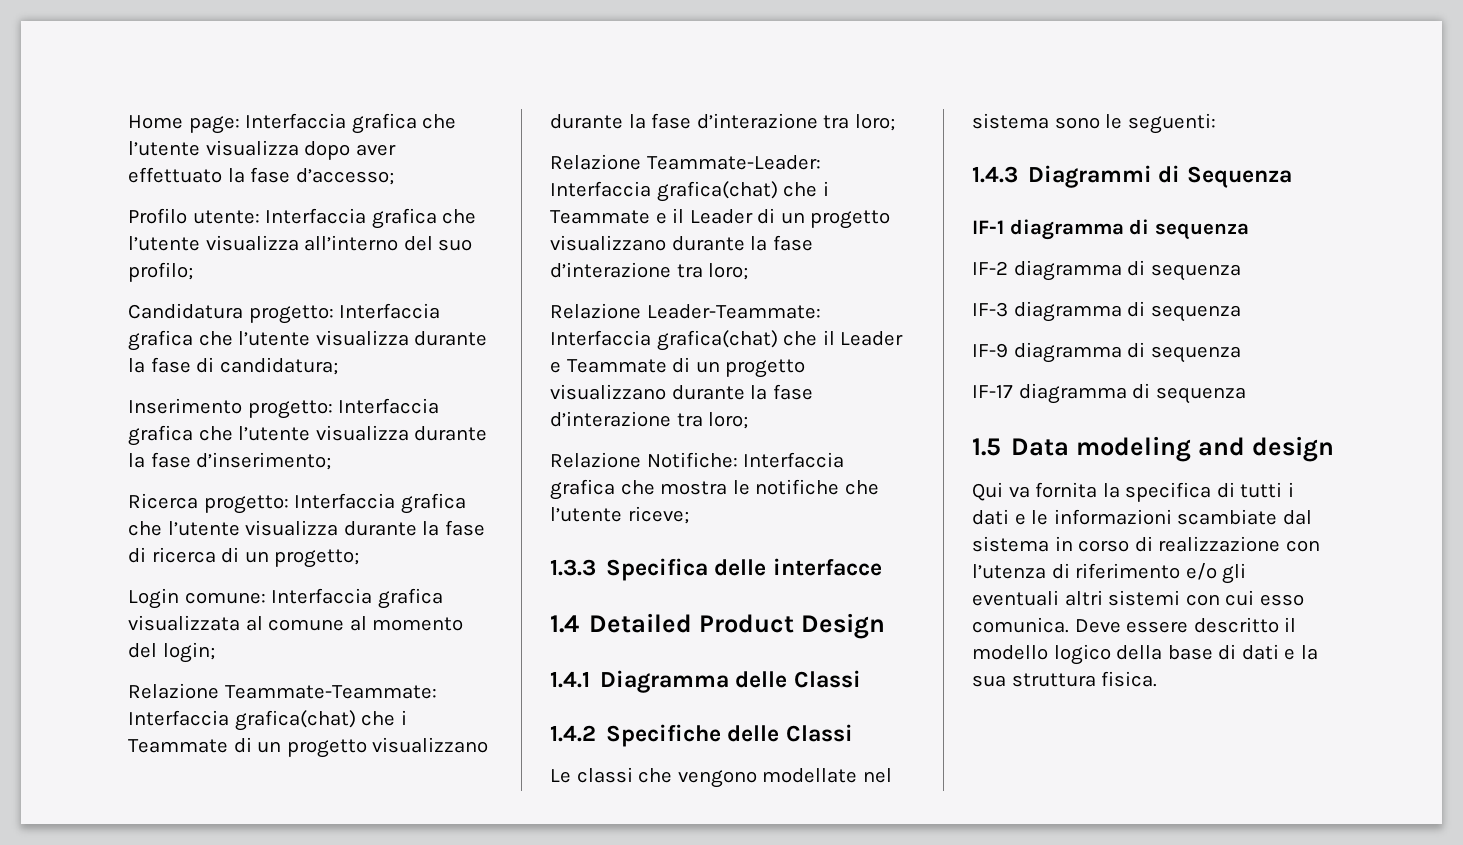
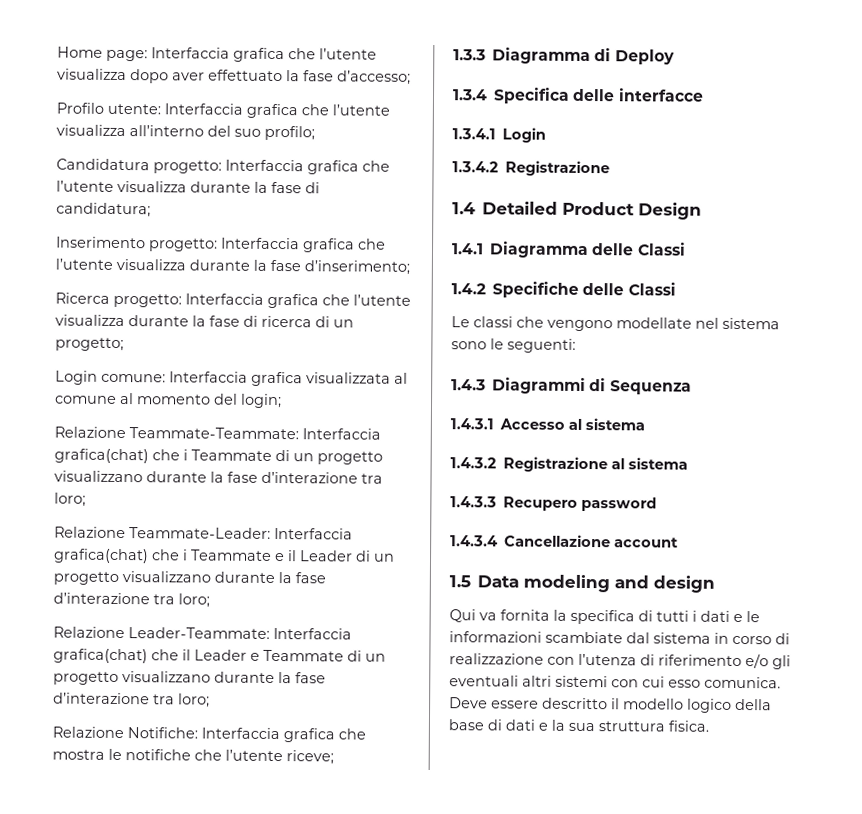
- 1.3.3 Specifica delle interfacce
+ 1.3.3 Diagramma di Deploy
+ 1.3.4 Specifica delle interfacce
+ 1.3.4.1 Login
+ 1.3.4.2 Registrazione
- IF-1 diagramma di sequenza
- IF-2 diagramma di sequenza
- IF-3 diagramma di sequenza
- IF-9 diagramma di sequenza
- IF-17 diagramma di sequenza
+ 1.4.3.1 Accesso al sistema
+ 1.4.3.2 Registrazione al sistema
+ 1.4.3.3 Recupero password
+ 1.4.3.4 Cancellazione account

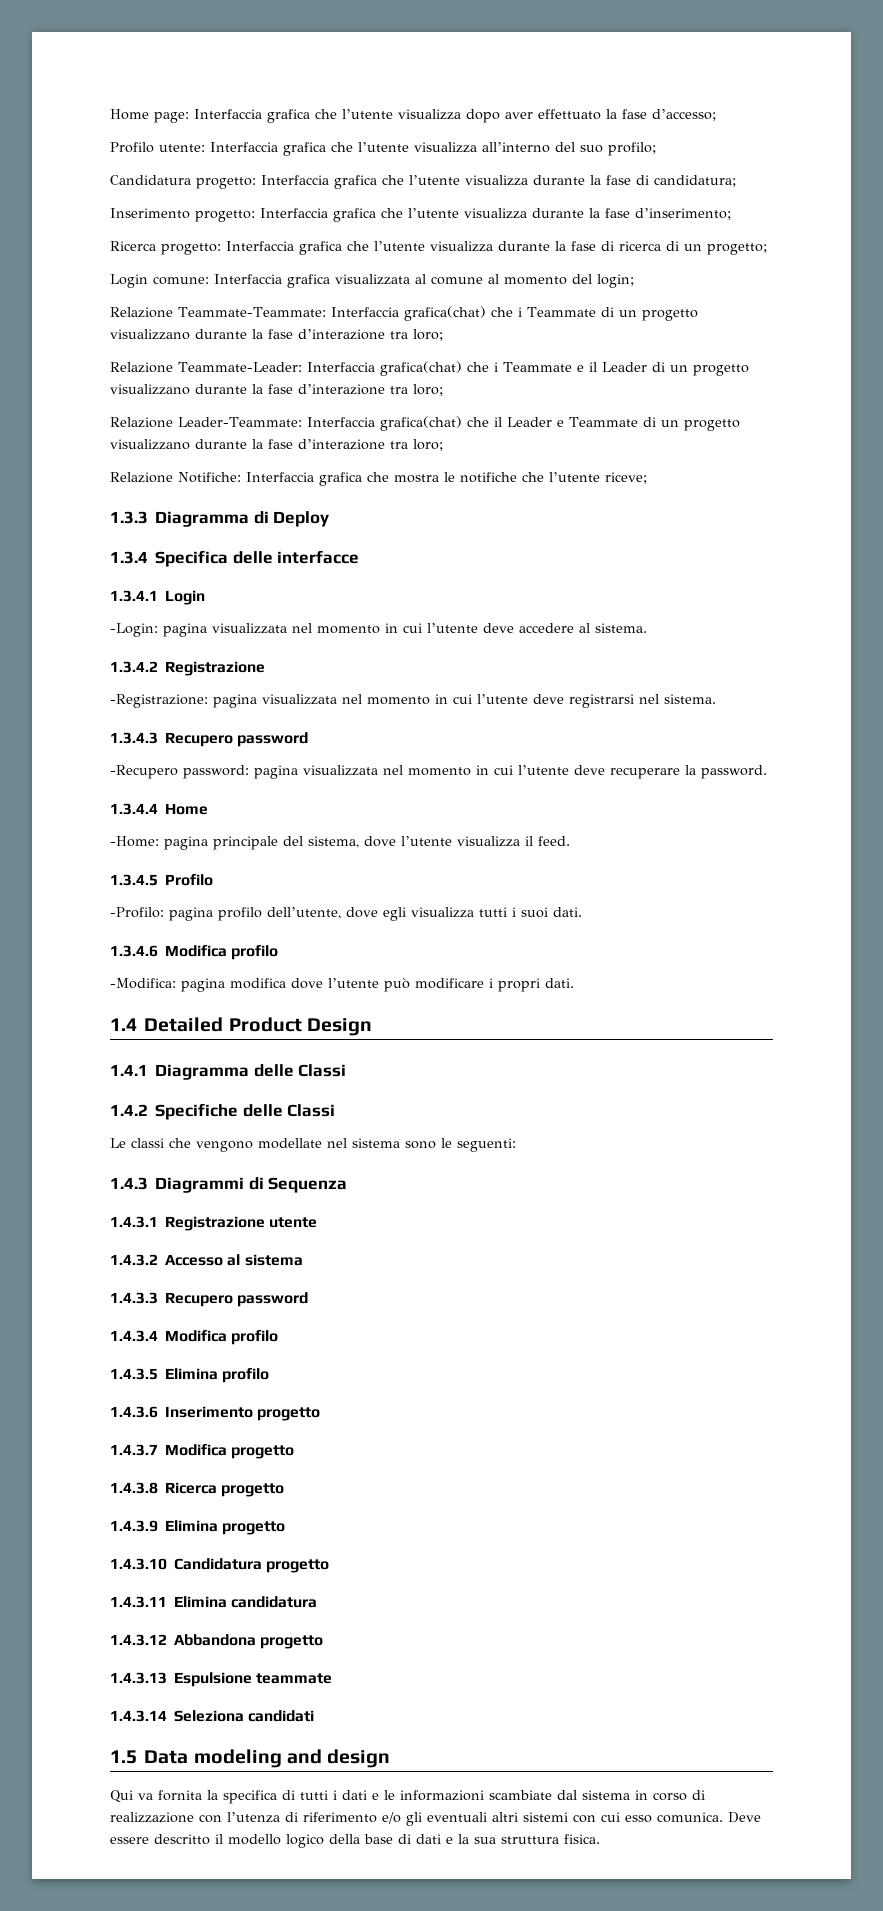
+ -Login: pagina visualizzata nel momento in cui l’utente deve accedere al sistema.
  1.3.4.2 Registrazione
+ -Registrazione: pagina visualizzata nel momento in cui l’utente deve registrarsi nel sistema.
+ 1.3.4.3 Recupero password
+ -Recupero password: pagina visualizzata nel momento in cui l’utente deve recuperare la password.
+ 1.3.4.4 Home
+ -Home: pagina principale del sistema, dove l’utente visualizza il feed.
+ 1.3.4.5 Profilo
+ -Profilo: pagina profilo dell’utente, dove egli visualizza tutti i suoi dati.
+ 1.3.4.6 Modifica profilo
+ -Modifica: pagina modifica dove l’utente può modificare i propri dati.
- 1.4.3.1 Accesso al sistema
+ 1.4.3.1 Registrazione utente
- 1.4.3.2 Registrazione al sistema
+ 1.4.3.2 Accesso al sistema
- 1.4.3.4 Cancellazione account
+ 1.4.3.4 Modifica profilo
+ 1.4.3.5 Elimina profilo
+ 1.4.3.6 Inserimento progetto
+ 1.4.3.7 Modifica progetto
+ 1.4.3.8 Ricerca progetto
+ 1.4.3.9 Elimina progetto
+ 1.4.3.10 Candidatura progetto
+ 1.4.3.11 Elimina candidatura
+ 1.4.3.12 Abbandona progetto
+ 1.4.3.13 Espulsione teammate
+ 1.4.3.14 Seleziona candidati

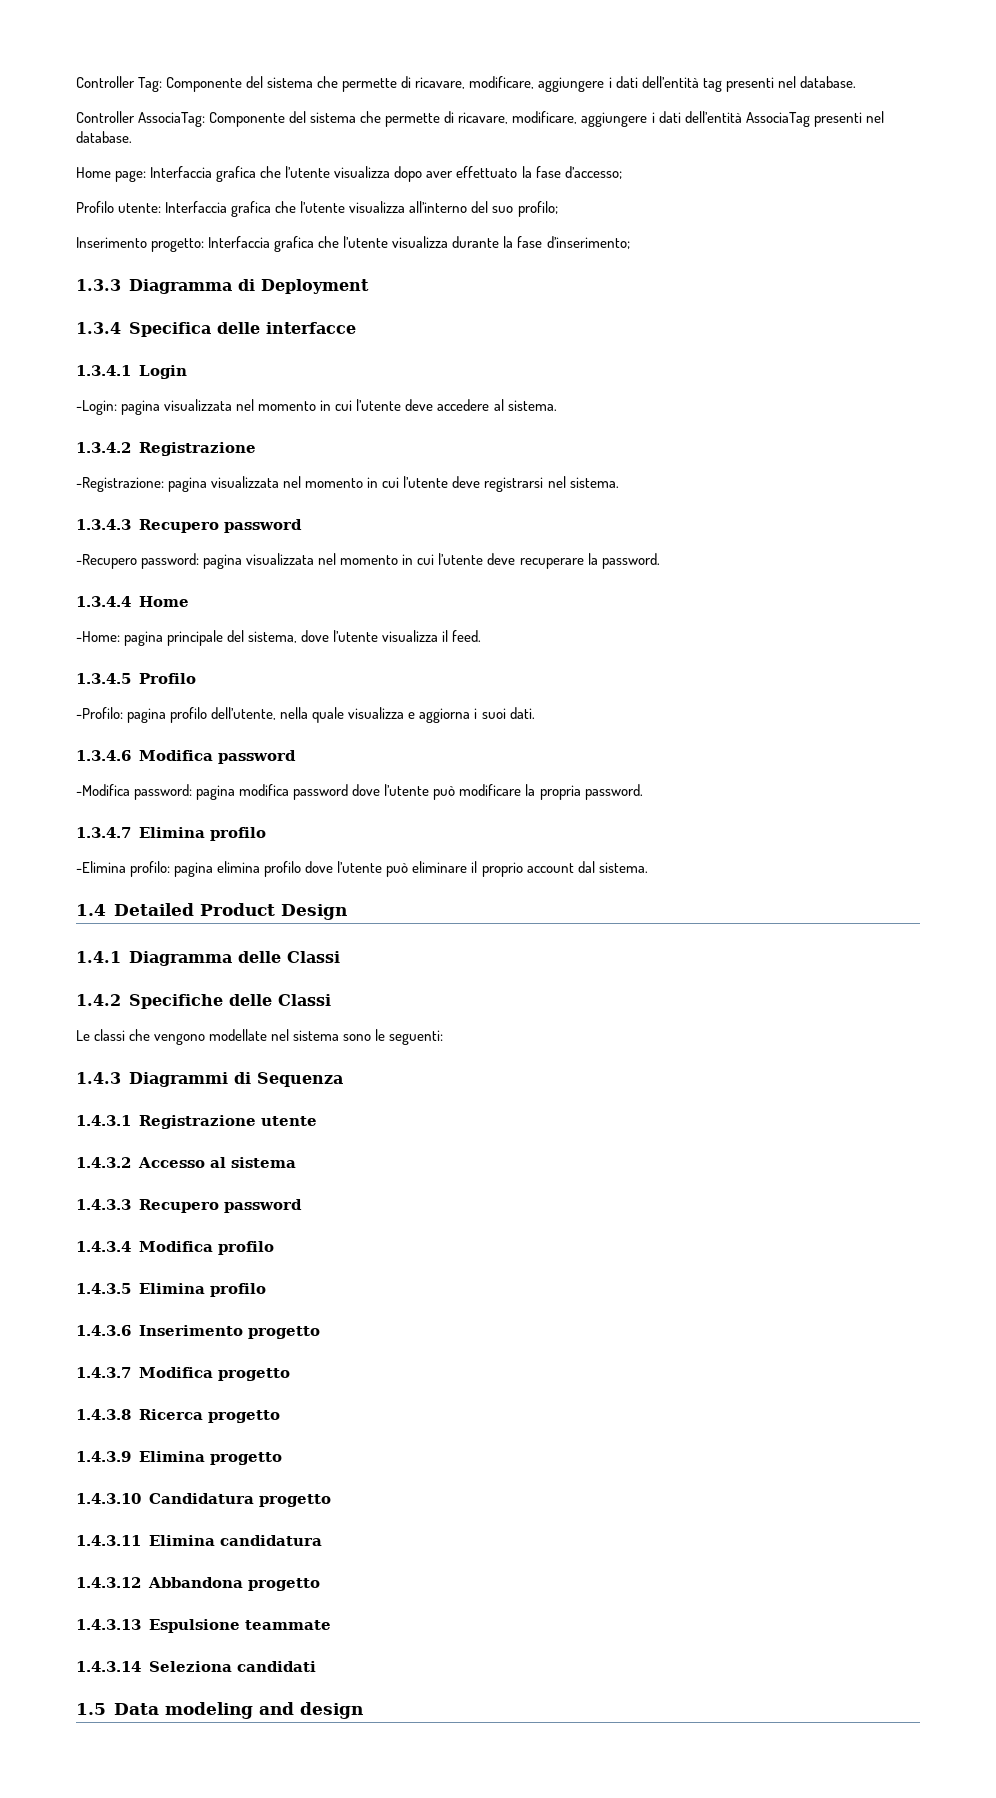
+ Controller Tag: Componente del sistema che permette di ricavare, modificare, aggiungere i dati dell’entità tag presenti nel database.
+ Controller AssociaTag: Componente del sistema che permette di ricavare, modificare, aggiungere i dati dell’entità AssociaTag presenti nel database.
- Candidatura progetto: Interfaccia grafica che l’utente visualizza durante la fase di candidatura;
- Ricerca progetto: Interfaccia grafica che l’utente visualizza durante la fase di ricerca di un progetto;
- Login comune: Interfaccia grafica visualizzata al comune al momento del login;
- Relazione Teammate-Teammate: Interfaccia grafica(chat) che i Teammate di un progetto visualizzano durante la fase d’interazione tra loro;
- Relazione Teammate-Leader: Interfaccia grafica(chat) che i Teammate e il Leader di un progetto visualizzano durante la fase d’interazione tra loro;
- Relazione Leader-Teammate: Interfaccia grafica(chat) che il Leader e Teammate di un progetto visualizzano durante la fase d’interazione tra loro;
- Relazione Notifiche: Interfaccia grafica che mostra le notifiche che l’utente riceve;
- 1.3.3 Diagramma di Deploy
+ 1.3.3 Diagramma di Deployment
- -Profilo: pagina profilo dell’utente, dove egli visualizza tutti i suoi dati.
+ -Profilo: pagina profilo dell’utente, nella quale visualizza e aggiorna i suoi dati.
- 1.3.4.6 Modifica profilo
- -Modifica: pagina modifica dove l’utente può modificare i propri dati.
+ 1.3.4.6 Modifica password
+ -Modifica password: pagina modifica password dove l’utente può modificare la propria password.
+ 1.3.4.7 Elimina profilo
+ -Elimina profilo: pagina elimina profilo dove l’utente può eliminare il proprio account dal sistema.
- Qui va fornita la specifica di tutti i dati e le informazioni scambiate dal sistema in corso di realizzazione con l’utenza di riferimento e/o gli eventuali altri sistemi con cui esso comunica. Deve essere descritto il modello logico della base di dati e la sua struttura fisica.

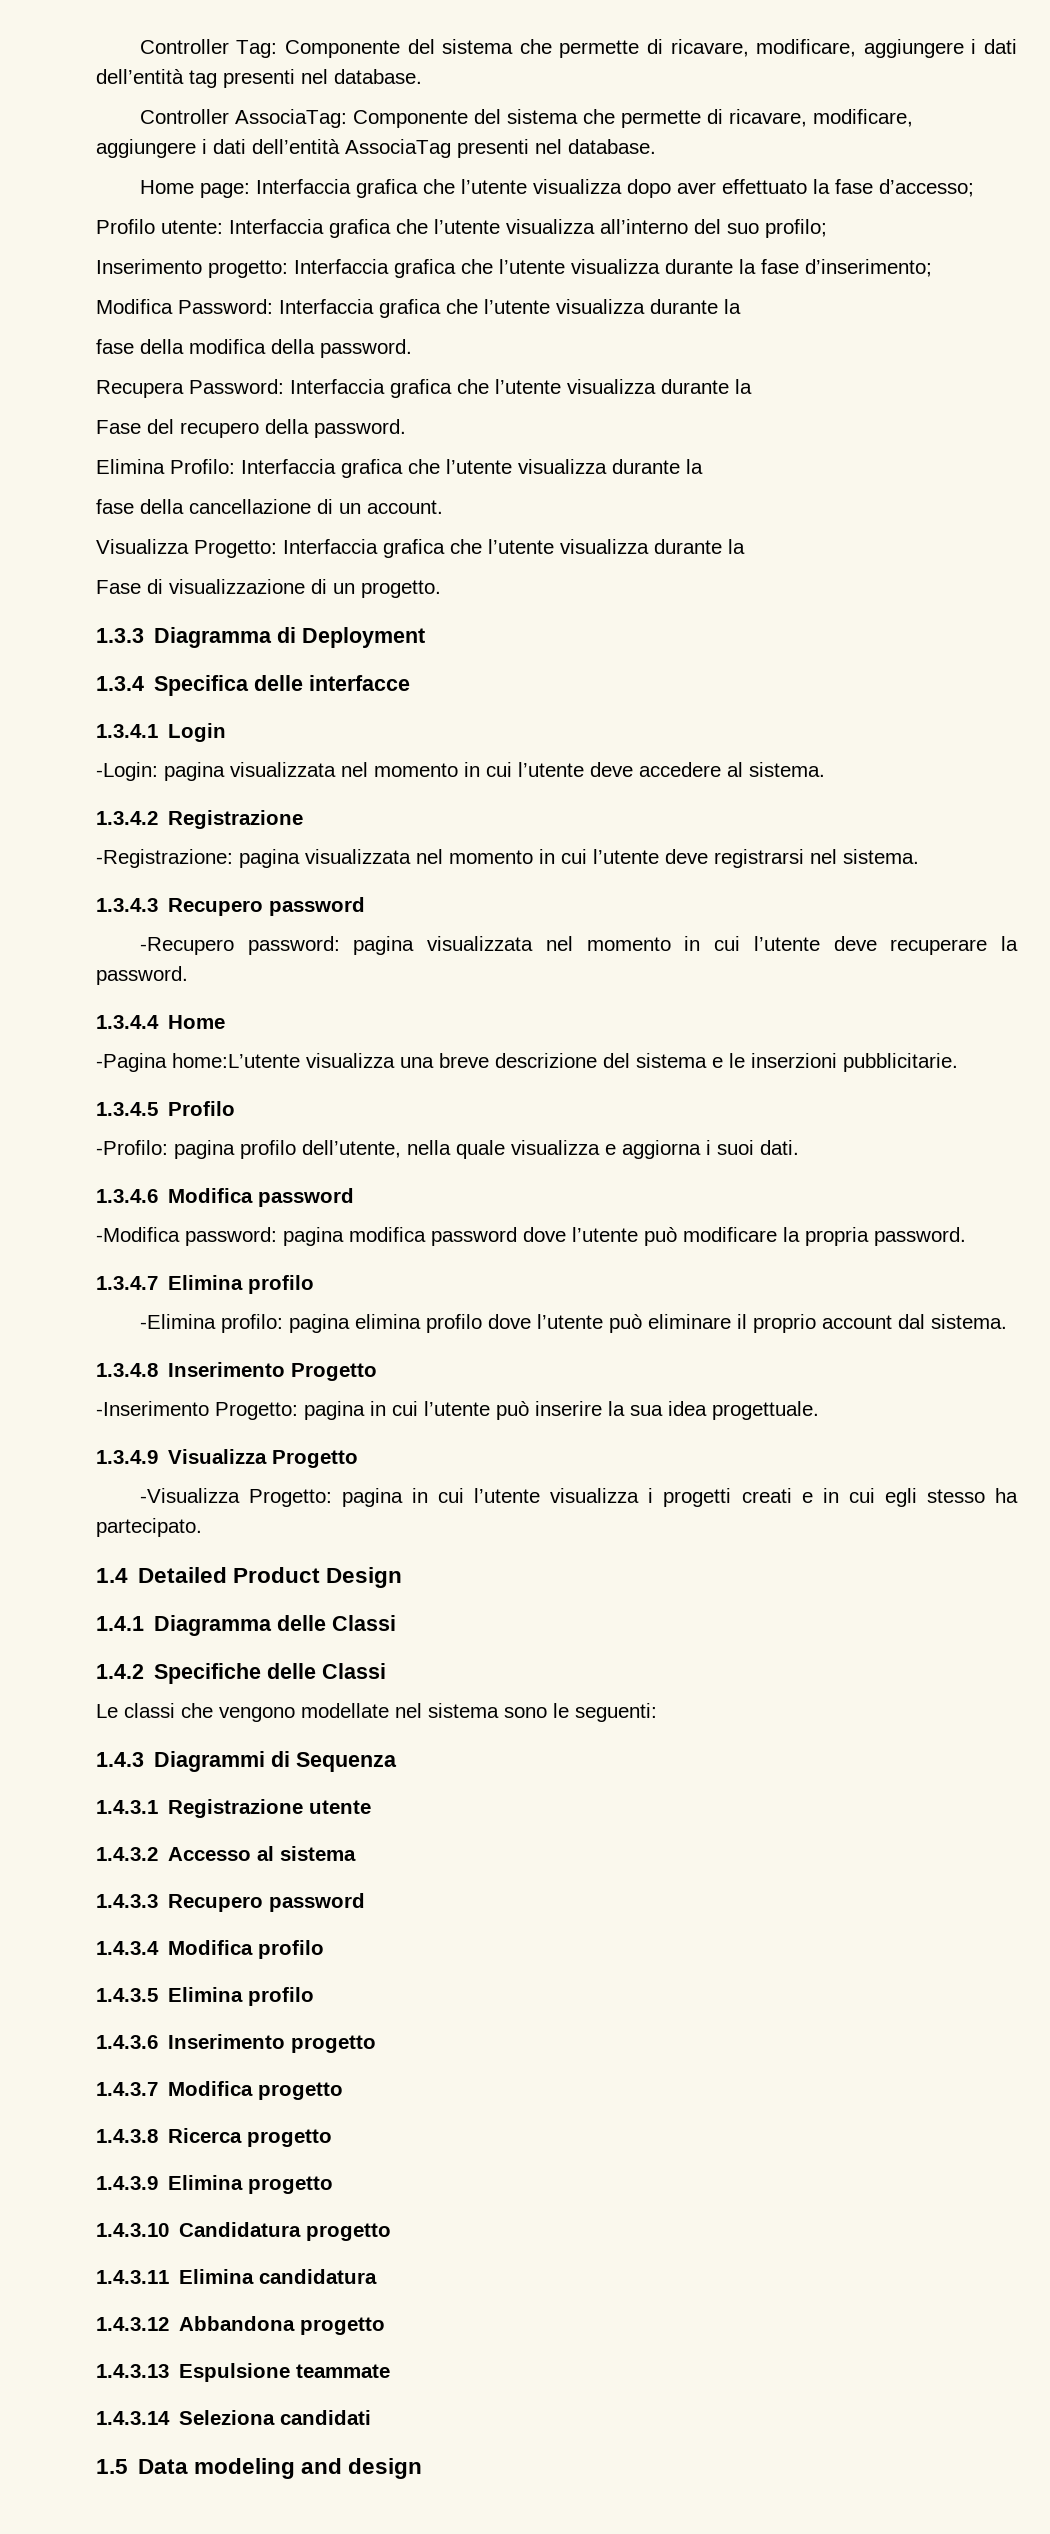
+ Modifica Password: Interfaccia grafica che l’utente visualizza durante la
+ fase della modifica della password.
+ Recupera Password: Interfaccia grafica che l’utente visualizza durante la
+ Fase del recupero della password.
+ Elimina Profilo: Interfaccia grafica che l’utente visualizza durante la
+ fase della cancellazione di un account.
+ Visualizza Progetto: Interfaccia grafica che l’utente visualizza durante la
+ Fase di visualizzazione di un progetto.
- -Home: pagina principale del sistema, dove l’utente visualizza il feed.
+ -Pagina home:L’utente visualizza una breve descrizione del sistema e le inserzioni pubblicitarie.
+ 1.3.4.8 Inserimento Progetto
+ -Inserimento Progetto: pagina in cui l’utente può inserire la sua idea progettuale.
+ 1.3.4.9 Visualizza Progetto
+ -Visualizza Progetto: pagina in cui l’utente visualizza i progetti creati e in cui egli stesso ha partecipato.

